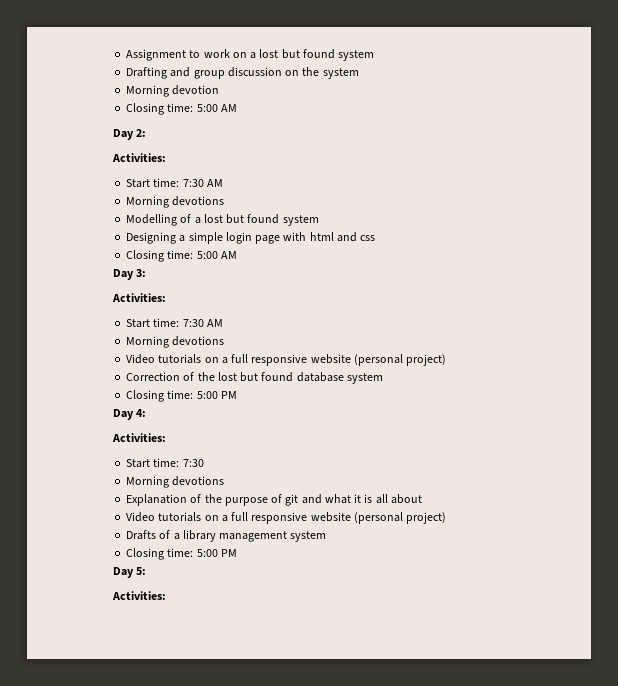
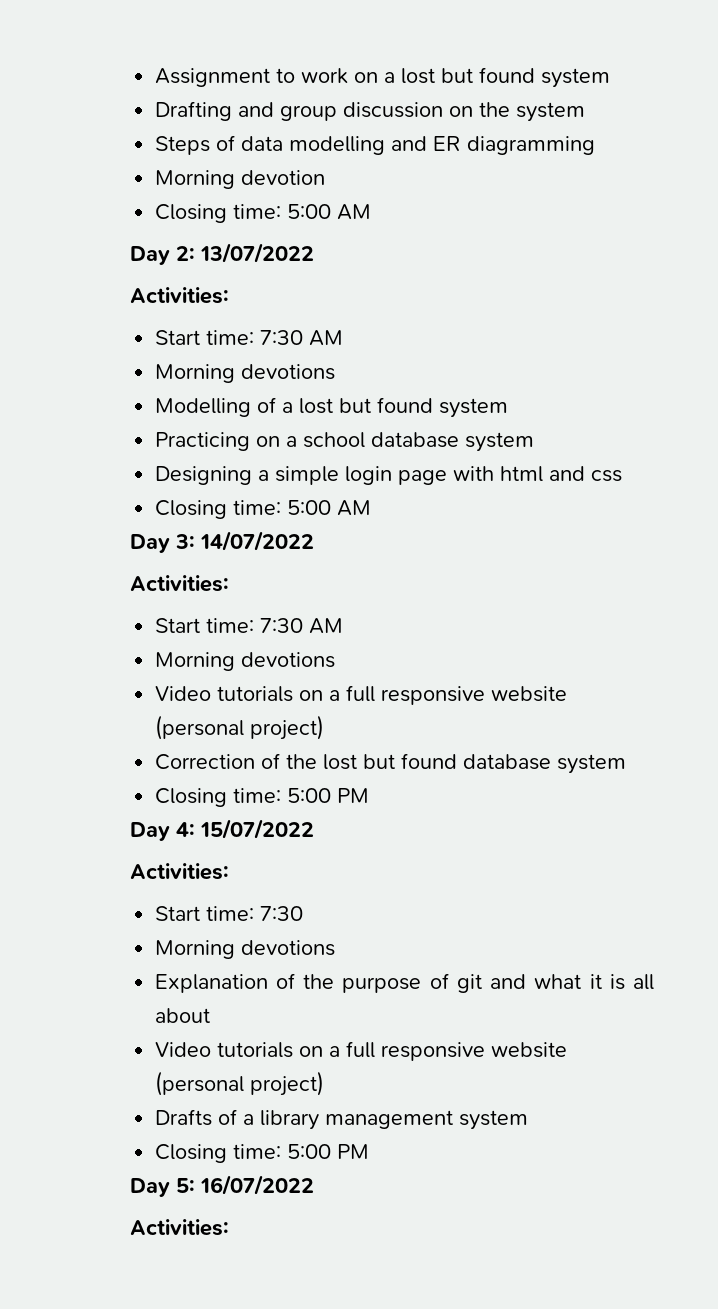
+ Steps of data modelling and ER diagramming
- Day 2:
+ Day 2: 13/07/2022
+ Practicing on a school database system
- Day 3:
+ Day 3: 14/07/2022
- Day 4:
+ Day 4: 15/07/2022
- Day 5:
+ Day 5: 16/07/2022

